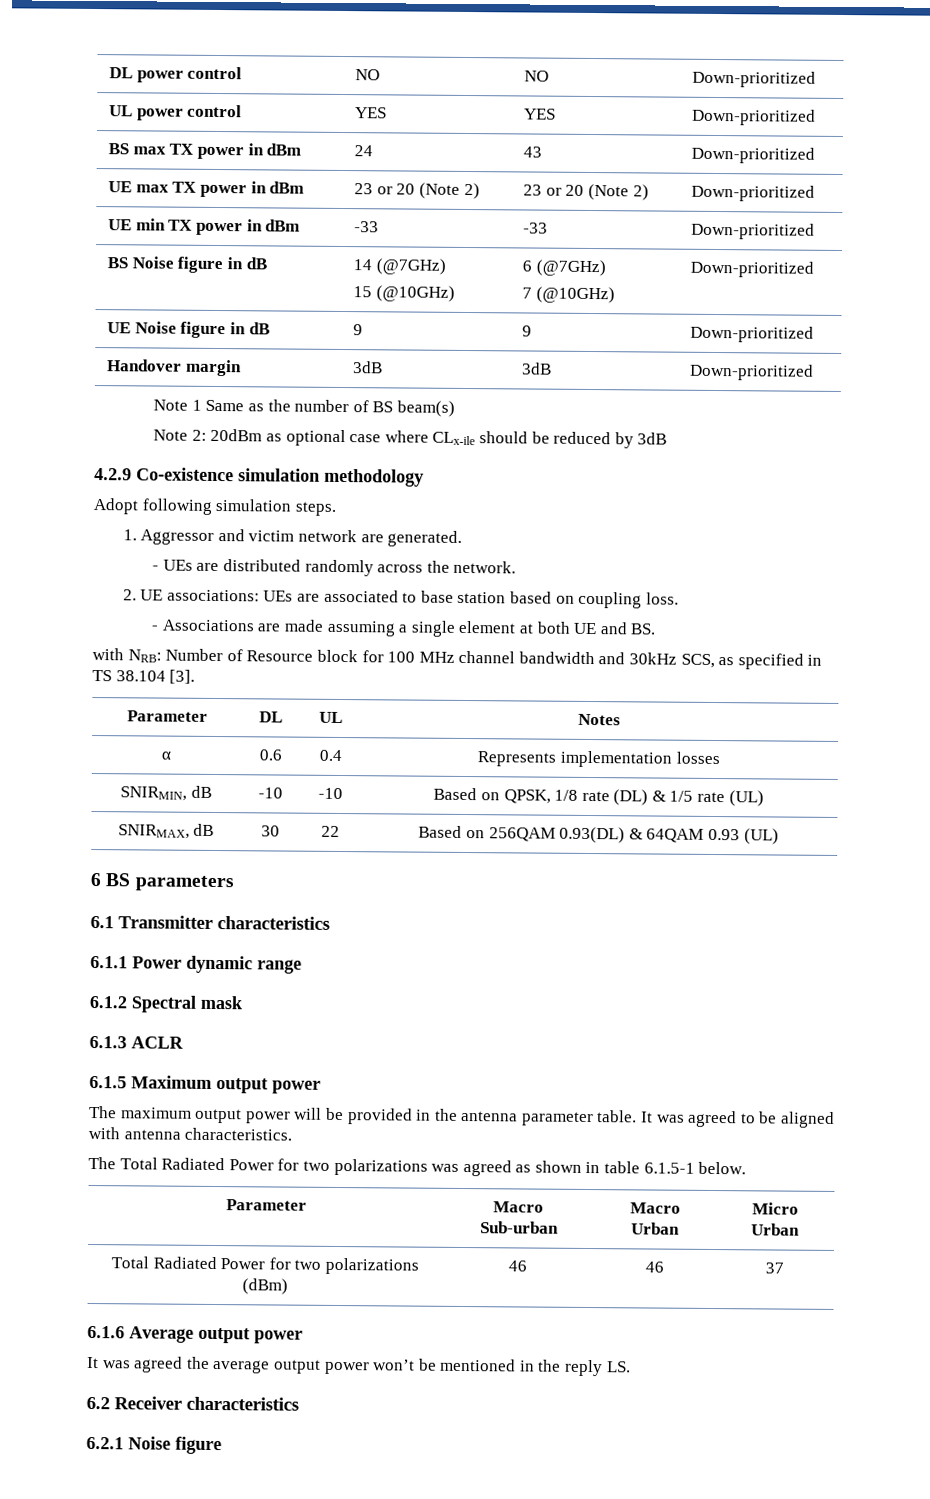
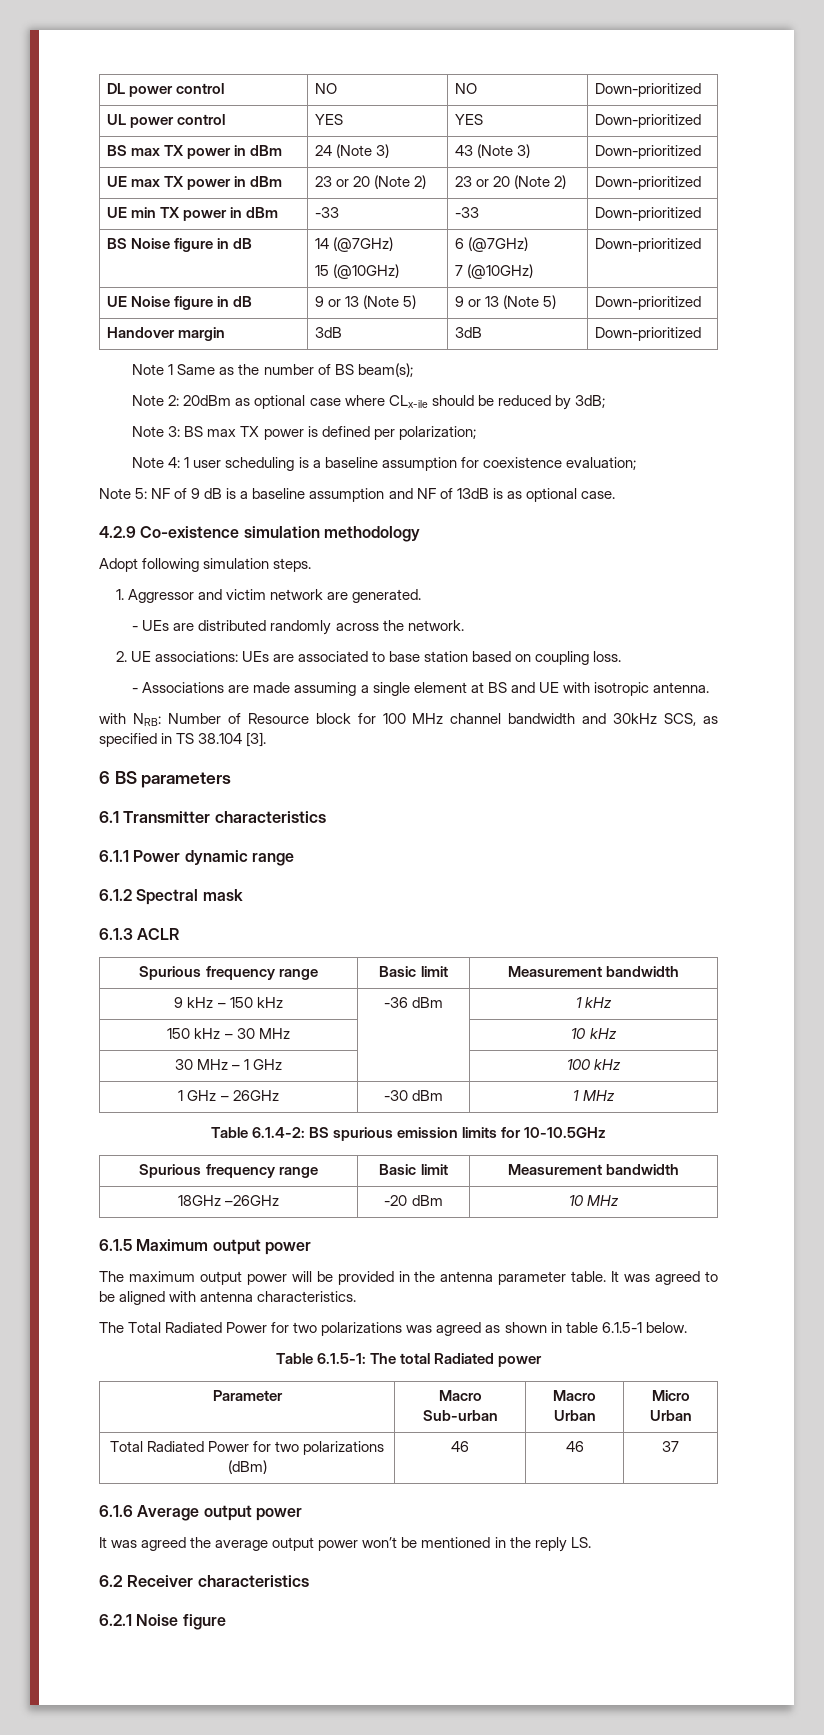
- BS max TX power in dBm | 24 | 43 | Down-prioritized
+ BS max TX power in dBm | 24 (Note 3) | 43 (Note 3) | Down-prioritized
- UE Noise figure in dB | 9 | 9 | Down-prioritized
+ UE Noise figure in dB | 9 or 13 (Note 5) | 9 or 13 (Note 5) | Down-prioritized
- Note 1 Same as the number of BS beam(s)
+ Note 1 Same as the number of BS beam(s);
- Note 2: 20dBm as optional case where CLx-ile should be reduced by 3dB
+ Note 2: 20dBm as optional case where CLx-ile should be reduced by 3dB;
+ Note 3: BS max TX power is defined per polarization;
+ Note 4: 1 user scheduling is a baseline assumption for coexistence evaluation;
+ Note 5: NF of 9 dB is a baseline assumption and NF of 13dB is as optional case.
- - Associations are made assuming a single element at both UE and BS.
+ - Associations are made assuming a single element at BS and UE with isotropic antenna.
- Parameter | DL | UL | Notes
- α | 0.6 | 0.4 | Represents implementation losses
- SNIRMIN, dB | -10 | -10 | Based on QPSK, 1/8 rate (DL) & 1/5 rate (UL)
- SNIRMAX, dB | 30 | 22 | Based on 256QAM 0.93(DL) & 64QAM 0.93 (UL)
  6.1.3 ACLR
+ Spurious frequency range | Basic limit | Measurement bandwidth
+ 9 kHz – 150 kHz | -36 dBm | 1 kHz
+ 150 kHz – 30 MHz | | 10 kHz
+ 30 MHz – 1 GHz | | 100 kHz
+ 1 GHz – 26GHz | -30 dBm | 1 MHz
+ Table 6.1.4-2: BS spurious emission limits for 10-10.5GHz
+ Spurious frequency range | Basic limit | Measurement bandwidth
+ 18GHz –26GHz | -20 dBm | 10 MHz
+ Table 6.1.5-1: The total Radiated power

